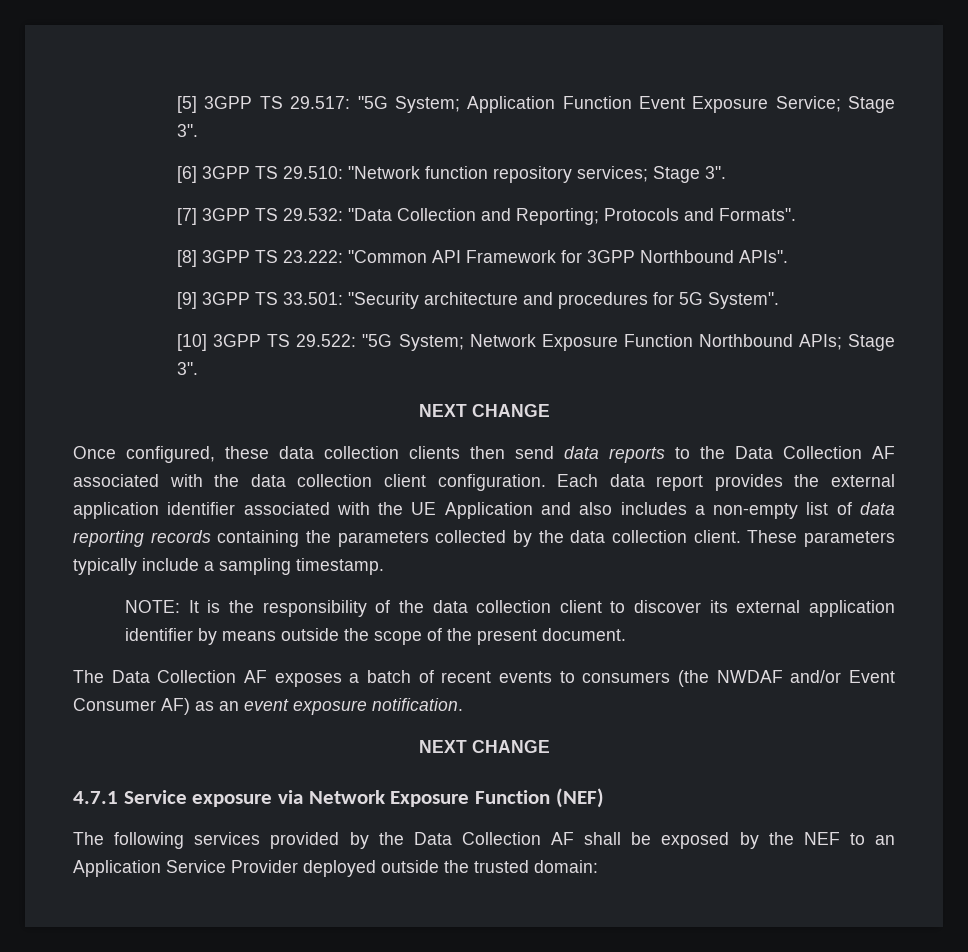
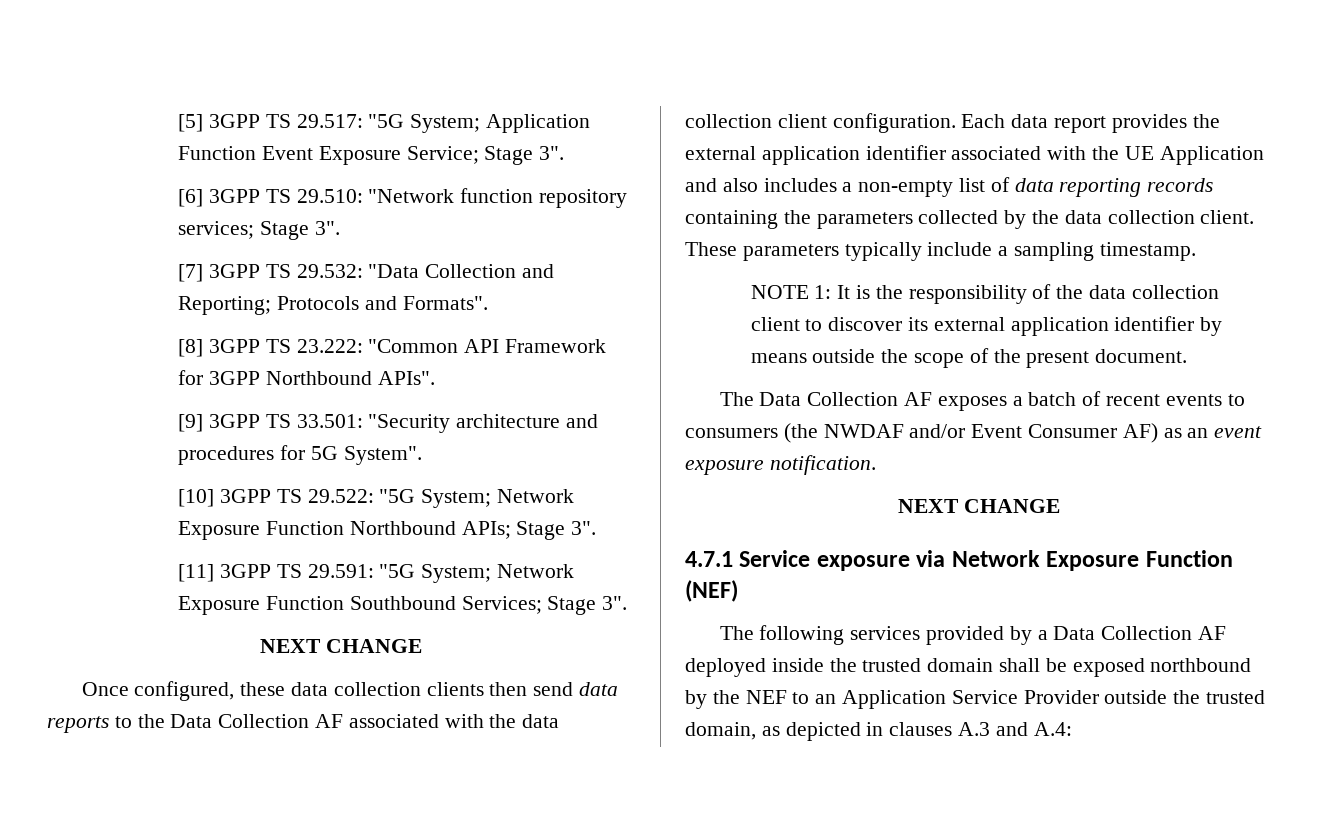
+ [11] 3GPP TS 29.591: "5G System; Network Exposure Function Southbound Services; Stage 3".
- NOTE: It is the responsibility of the data collection client to discover its external application identifier by means outside the scope of the present document.
+ NOTE 1: It is the responsibility of the data collection client to discover its external application identifier by means outside the scope of the present document.
- The following services provided by the Data Collection AF shall be exposed by the NEF to an Application Service Provider deployed outside the trusted domain:
+ The following services provided by a Data Collection AF deployed inside the trusted domain shall be exposed northbound by the NEF to an Application Service Provider outside the trusted domain, as depicted in clauses A.3 and A.4:

